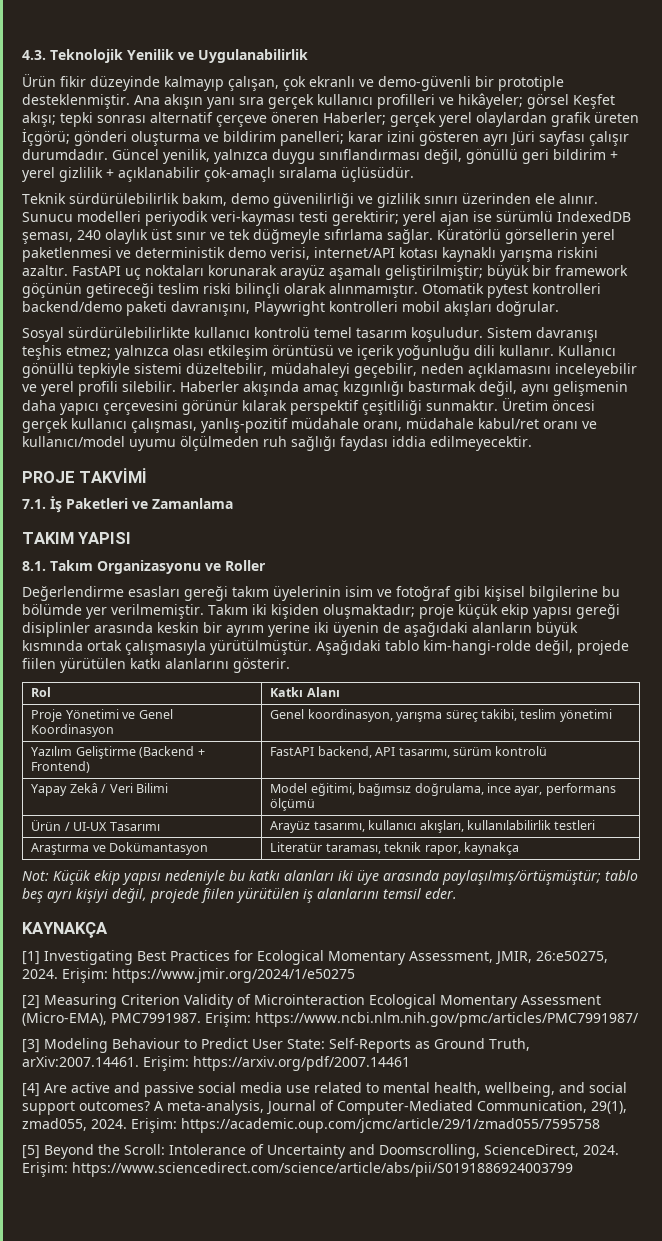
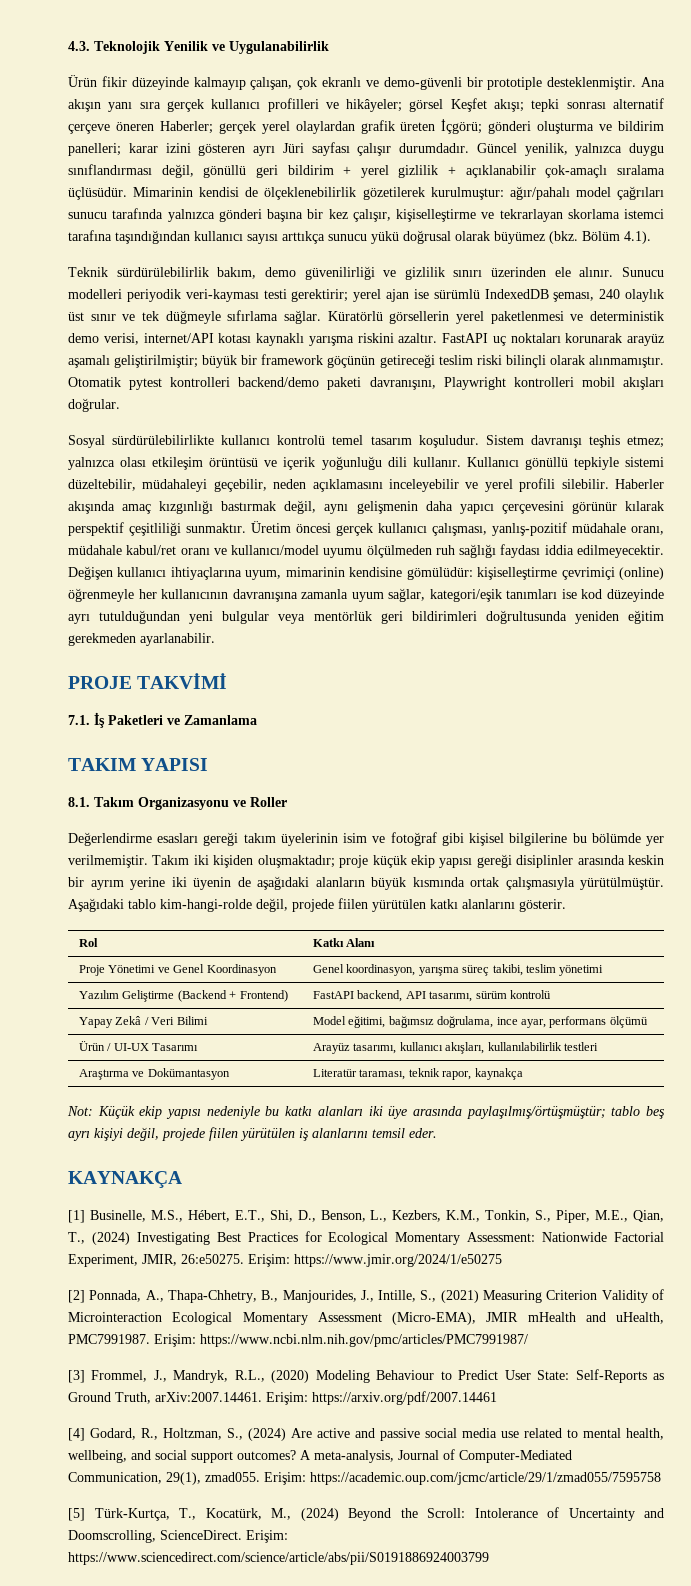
+ Mimarinin kendisi de ölçeklenebilirlik gözetilerek kurulmuştur: ağır/pahalı model çağrıları sunucu tarafında yalnızca gönderi başına bir kez çalışır, kişiselleştirme ve tekrarlayan skorlama istemci tarafına taşındığından kullanıcı sayısı arttıkça sunucu yükü doğrusal olarak büyümez (bkz. Bölüm 4.1).
+ Değişen kullanıcı ihtiyaçlarına uyum, mimarinin kendisine gömülüdür: kişiselleştirme çevrimiçi (online) öğrenmeyle her kullanıcının davranışına zamanla uyum sağlar, kategori/eşik tanımları ise kod düzeyinde ayrı tutulduğundan yeni bulgular veya mentörlük geri bildirimleri doğrultusunda yeniden eğitim gerekmeden ayarlanabilir.
- [1] Investigating Best Practices for Ecological Momentary Assessment, JMIR, 26:e50275, 2024. Erişim: https://www.jmir.org/2024/1/e50275
- [2] Measuring Criterion Validity of Microinteraction Ecological Momentary Assessment (Micro-EMA), PMC7991987.
+ [1] Businelle, M.S., Hébert, E.T., Shi, D., Benson, L., Kezbers, K.M., Tonkin, S., Piper, M.E., Qian, T., (2024) Investigating Best Practices for Ecological Momentary Assessment: Nationwide Factorial Experiment, JMIR, 26:e50275. Erişim: https://www.jmir.org/2024/1/e50275
+ [2] Ponnada, A., Thapa-Chhetry, B., Manjourides, J., Intille, S., (2021) Measuring Criterion Validity of Microinteraction Ecological Momentary Assessment (Micro-EMA), JMIR mHealth and uHealth, PMC7991987.
- [3] Modeling Behaviour to Predict User State: Self-Reports as Ground Truth, arXiv:2007.14461. Erişim: https://arxiv.org/pdf/2007.14461
+ [3] Frommel, J., Mandryk, R.L., (2020) Modeling Behaviour to Predict User State: Self-Reports as Ground Truth, arXiv:2007.14461. Erişim: https://arxiv.org/pdf/2007.14461
- [4] Are active and passive social media use related to mental health, wellbeing, and social support outcomes?
+ [4] Godard, R., Holtzman, S., (2024) Are active and passive social media use related to mental health, wellbeing, and social support outcomes?
- A meta-analysis, Journal of Computer-Mediated Communication, 29(1), zmad055, 2024.
+ A meta-analysis, Journal of Computer-Mediated Communication, 29(1), zmad055.
- [5] Beyond the Scroll: Intolerance of Uncertainty and Doomscrolling, ScienceDirect, 2024.
+ [5] Türk-Kurtça, T., Kocatürk, M., (2024) Beyond the Scroll: Intolerance of Uncertainty and Doomscrolling, ScienceDirect.

